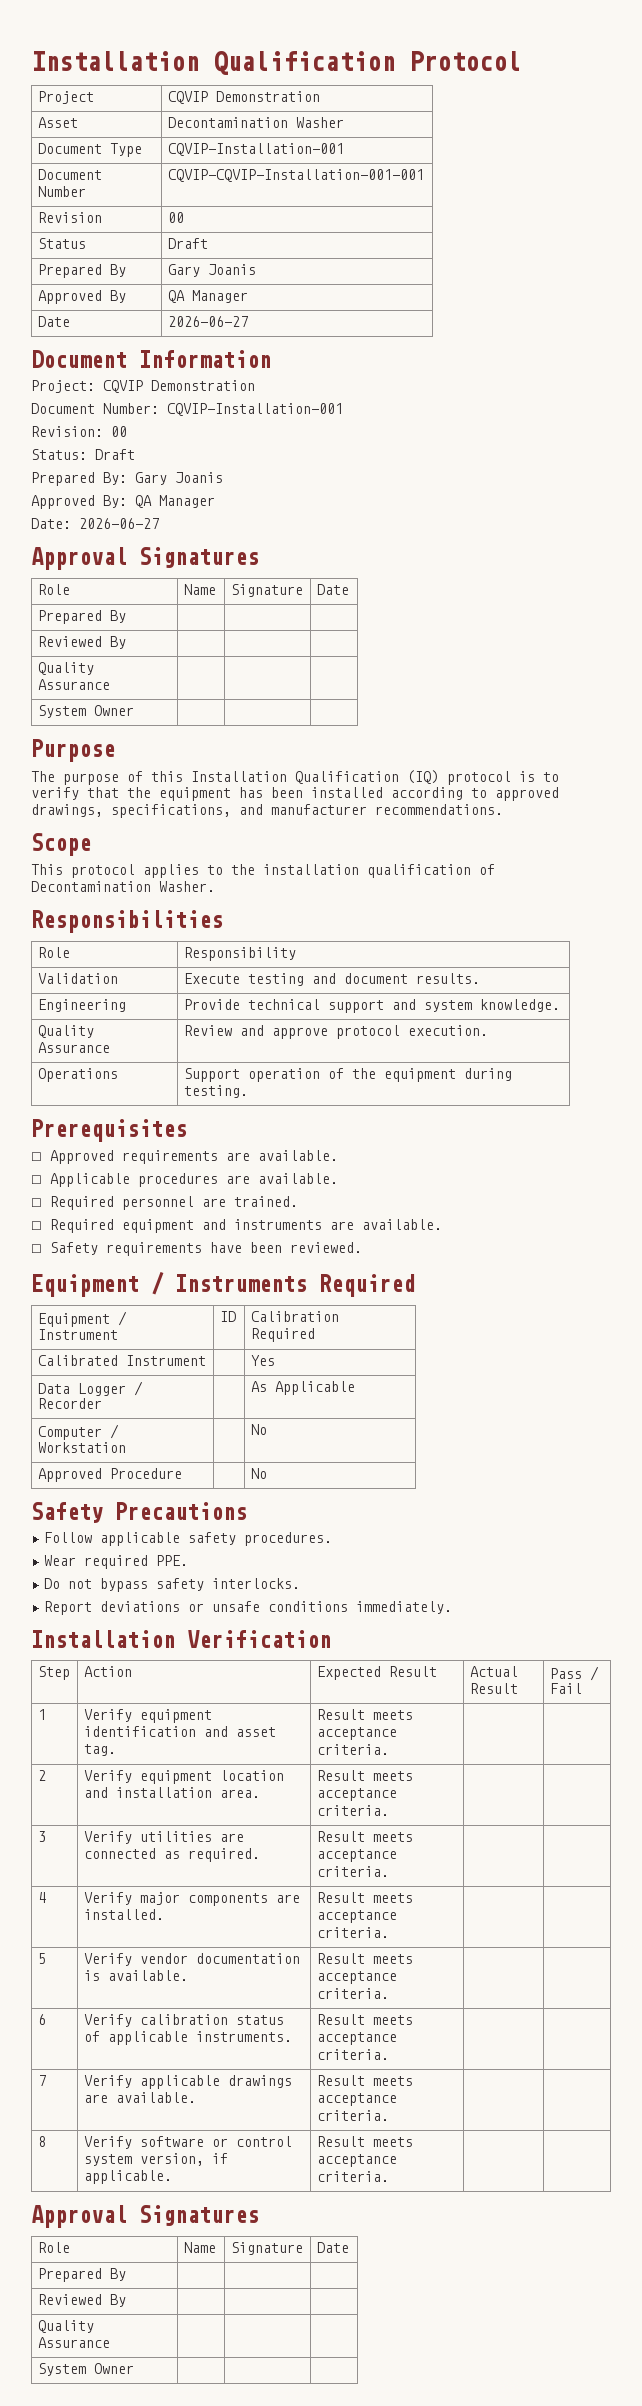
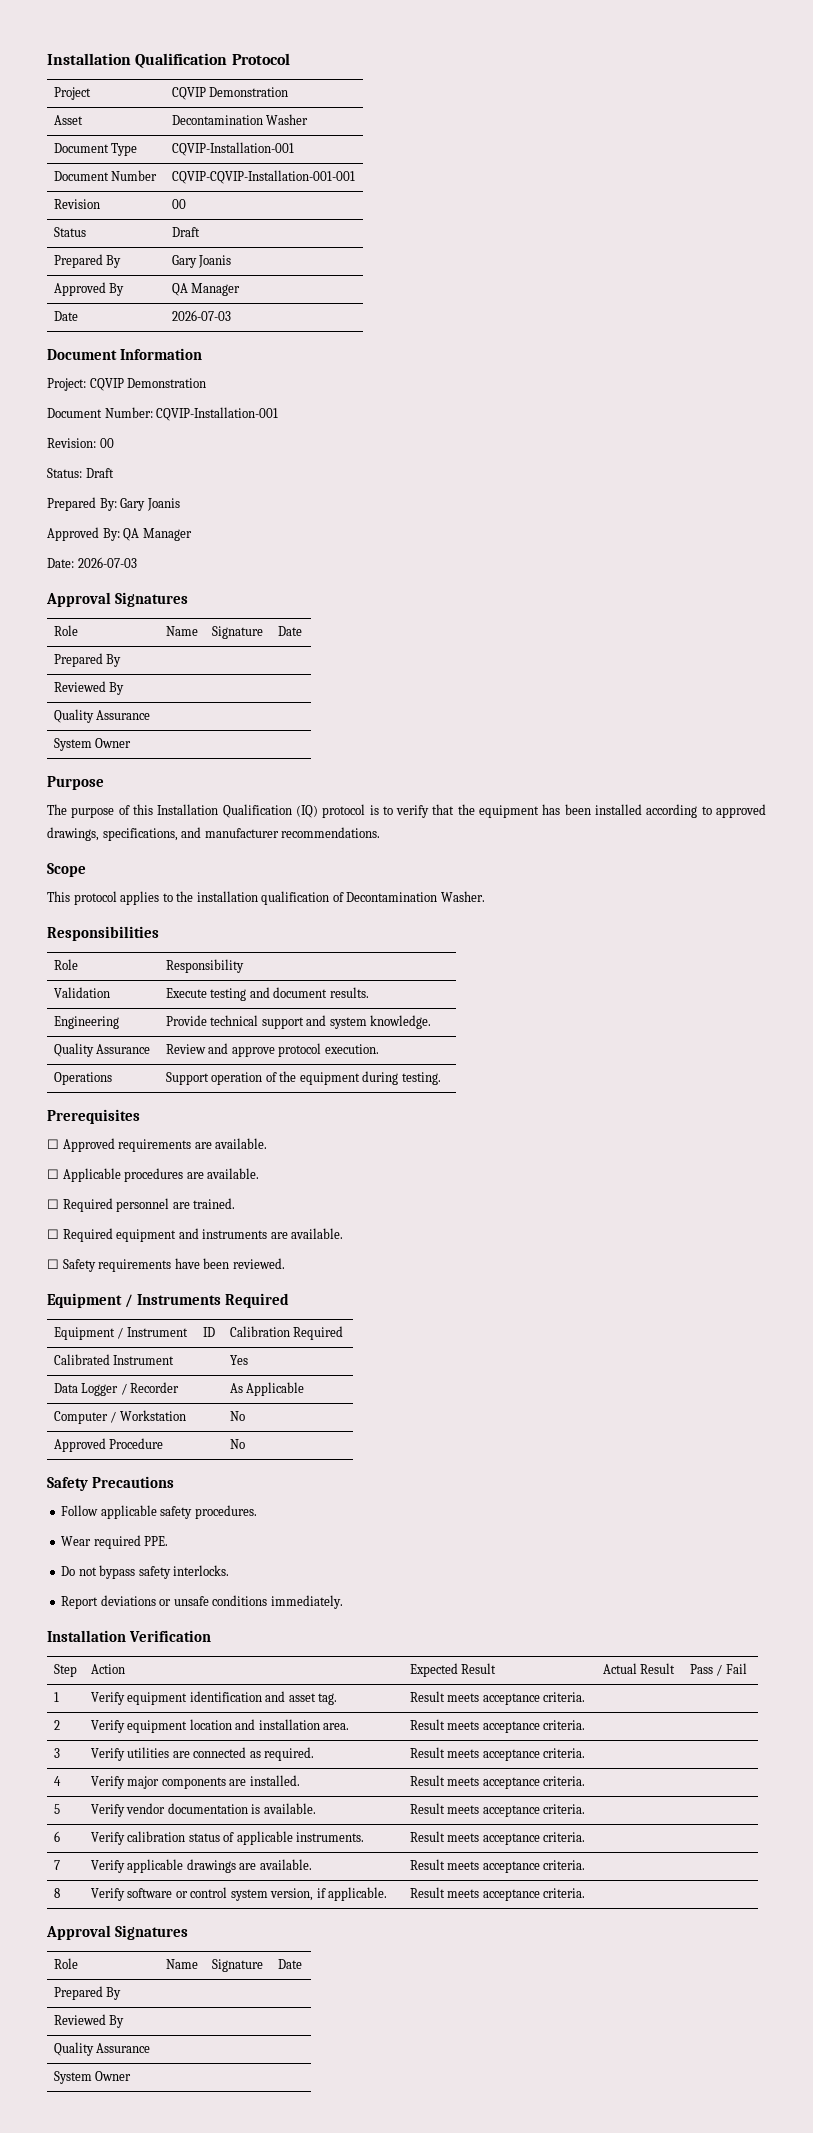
- Date | 2026-06-27
+ Date | 2026-07-03
- Date: 2026-06-27
+ Date: 2026-07-03

